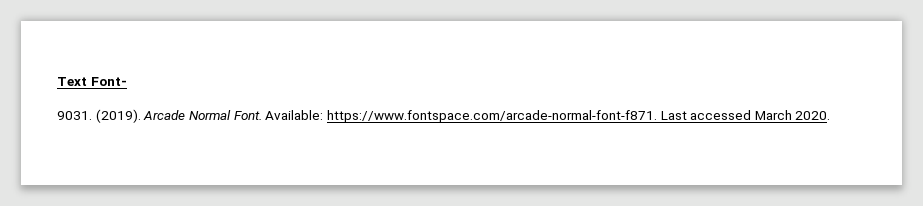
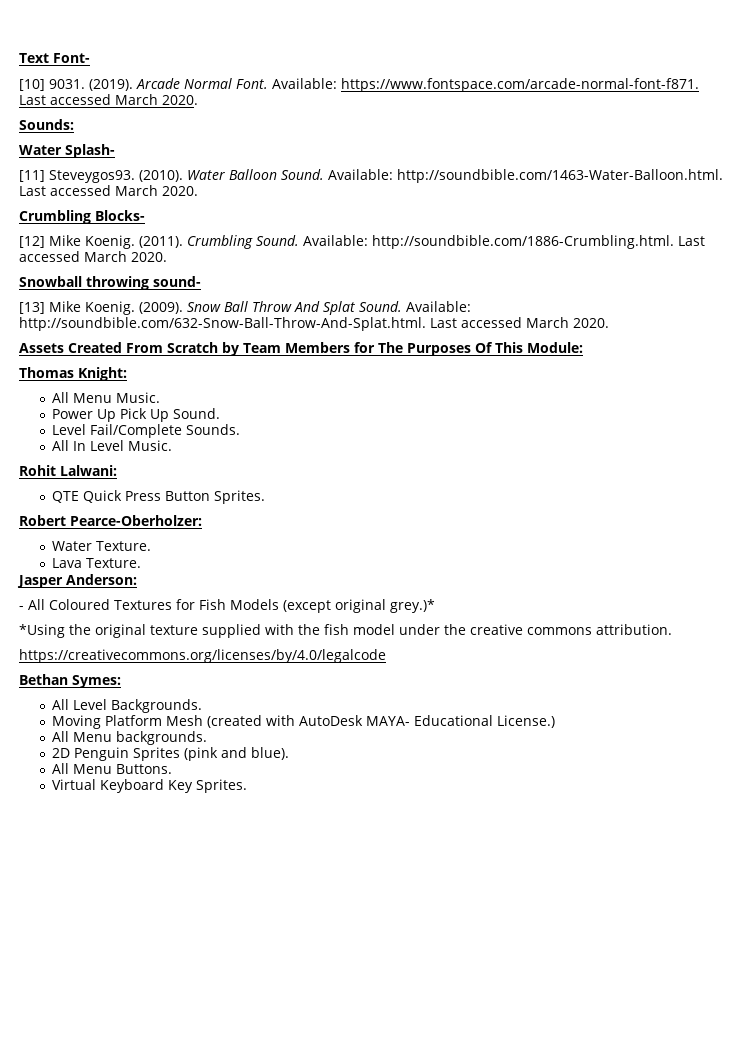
- 9031.
+ [10] 9031.
+ Sounds:
+ Water Splash-
+ [11] Steveygos93. (2010). Water Balloon Sound. Available: http://soundbible.com/1463-Water-Balloon.html. Last accessed March 2020.
+ Crumbling Blocks-
+ [12] Mike Koenig. (2011). Crumbling Sound. Available: http://soundbible.com/1886-Crumbling.html. Last accessed March 2020.
+ Snowball throwing sound-
+ [13] Mike Koenig. (2009). Snow Ball Throw And Splat Sound. Available: http://soundbible.com/632-Snow-Ball-Throw-And-Splat.html. Last accessed March 2020.
+ Assets Created From Scratch by Team Members for The Purposes Of This Module:
+ Thomas Knight:
+ All Menu Music.
+ Power Up Pick Up Sound.
+ Level Fail/Complete Sounds.
+ All In Level Music.
+ Rohit Lalwani:
+ QTE Quick Press Button Sprites.
+ Robert Pearce-Oberholzer:
+ Water Texture.
+ Lava Texture.
+ Jasper Anderson:
+ - All Coloured Textures for Fish Models (except original grey.)*
+ *Using the original texture supplied with the fish model under the creative commons attribution.
+ https://creativecommons.org/licenses/by/4.0/legalcode
+ Bethan Symes:
+ All Level Backgrounds.
+ Moving Platform Mesh (created with AutoDesk MAYA- Educational License.)
+ All Menu backgrounds.
+ 2D Penguin Sprites (pink and blue).
+ All Menu Buttons.
+ Virtual Keyboard Key Sprites.

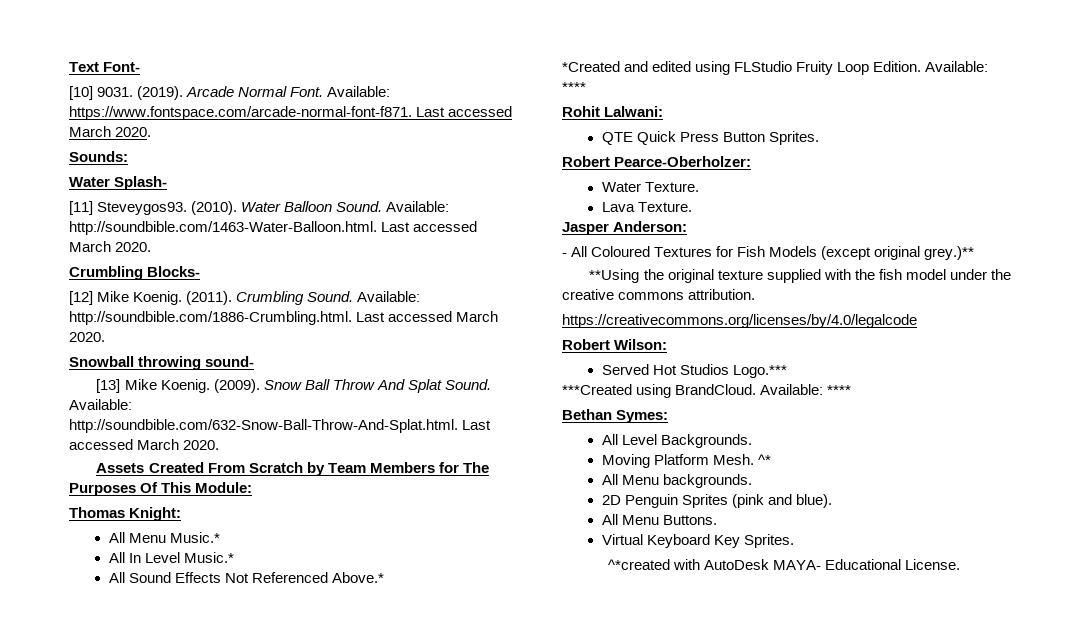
- All Menu Music.
- Power Up Pick Up Sound.
- Level Fail/Complete Sounds.
- All In Level Music.
+ All Menu Music.*
+ All In Level Music.*
+ All Sound Effects Not Referenced Above.*
+ *Created and edited using FLStudio Fruity Loop Edition. Available: ****
- - All Coloured Textures for Fish Models (except original grey.)*
- *Using the original texture supplied with the fish model under the creative commons attribution.
+ - All Coloured Textures for Fish Models (except original grey.)**
+ **Using the original texture supplied with the fish model under the creative commons attribution.
+ Robert Wilson:
+ Served Hot Studios Logo.***
+ ***Created using BrandCloud. Available: ****
- Moving Platform Mesh (created with AutoDesk MAYA- Educational License.)
+ Moving Platform Mesh. ^*
+ ^*created with AutoDesk MAYA- Educational License.

